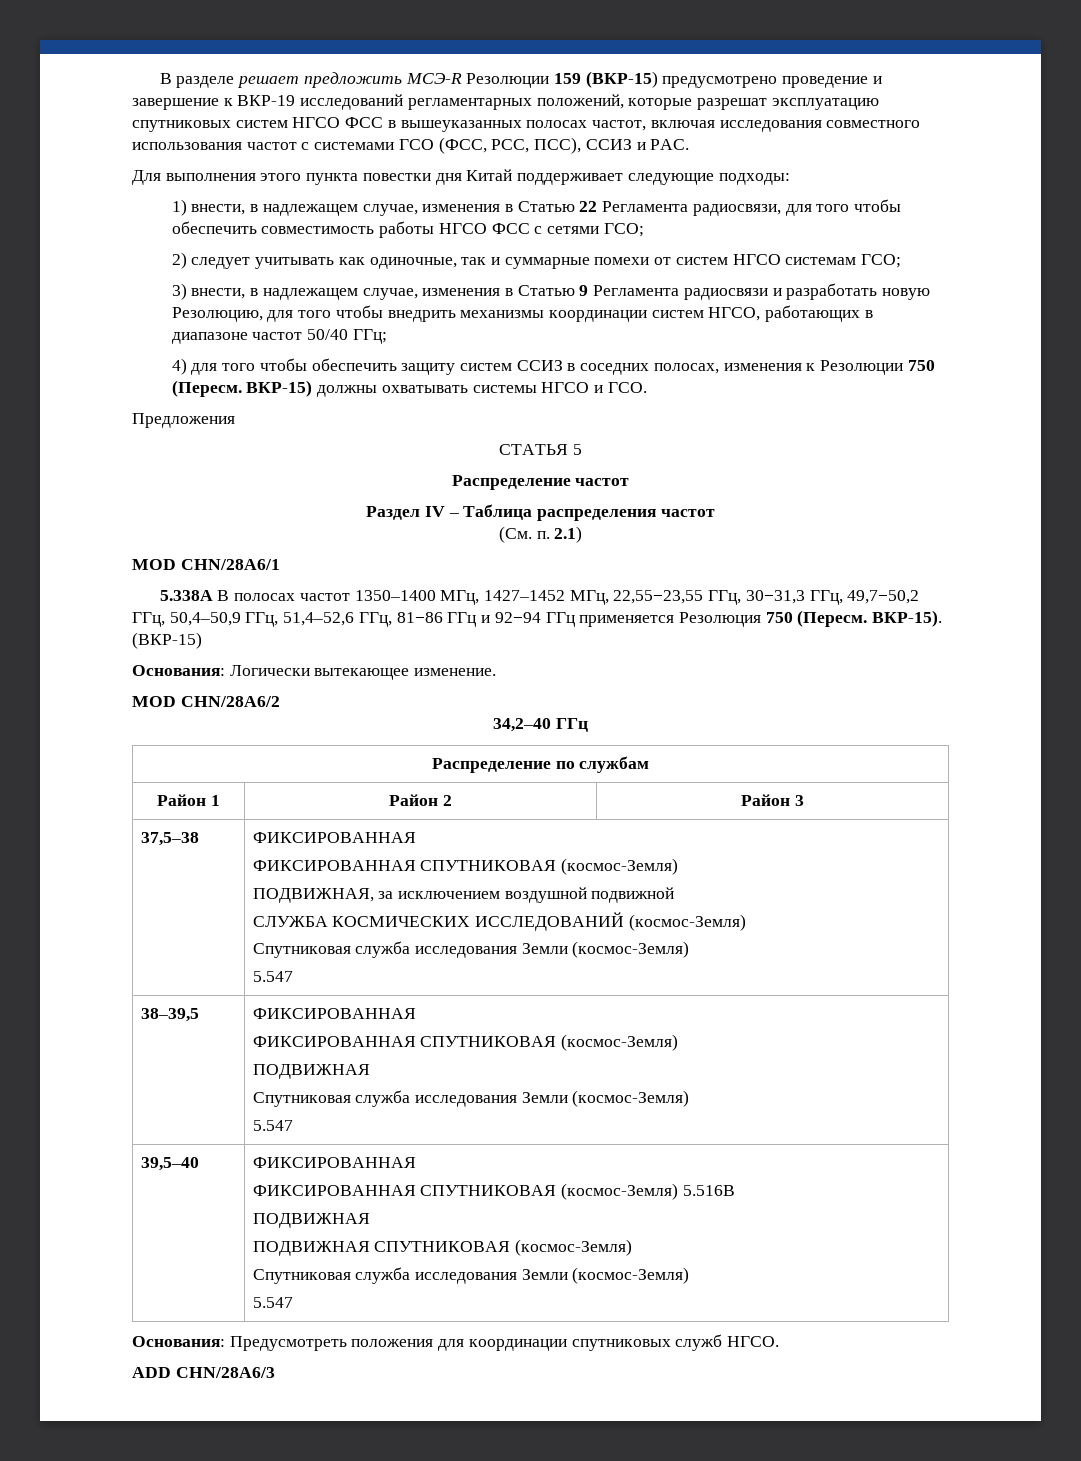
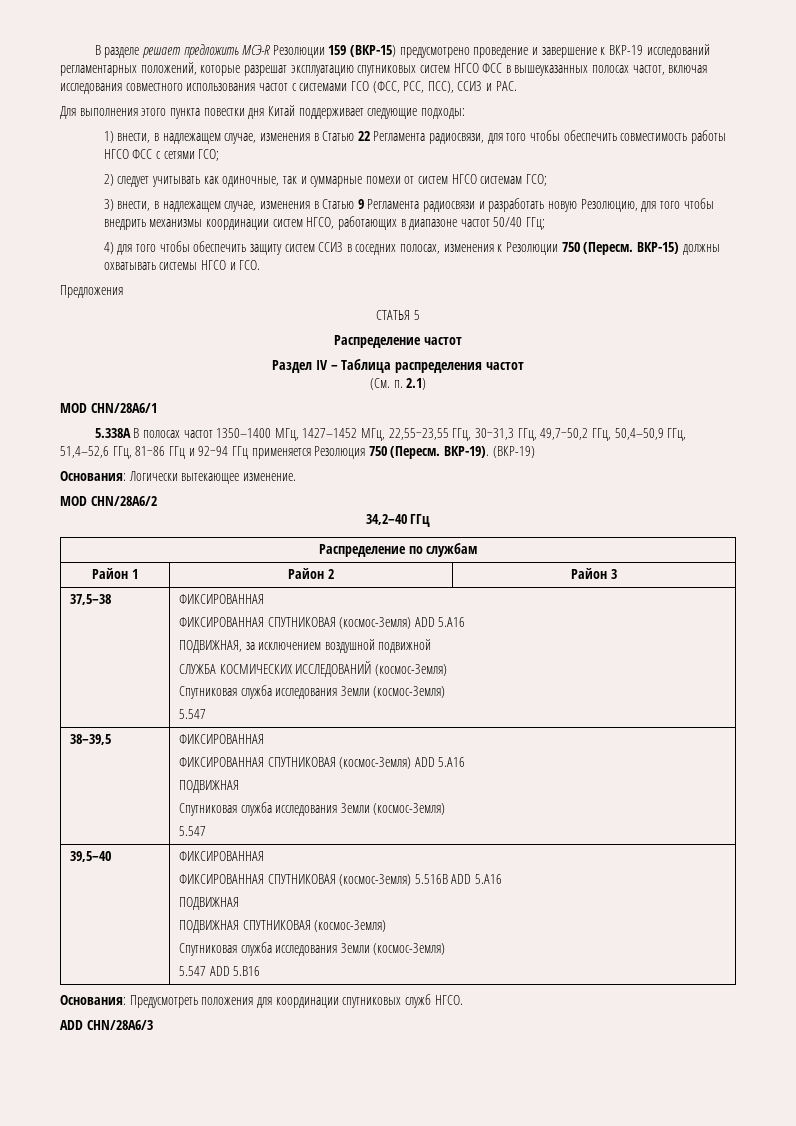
- ВКР-15). (ВКР-15)
+ ВКР-19). (ВКР-19)
  37,5–38 | ФИКСИРОВАННАЯ
- ФИКСИРОВАННАЯ СПУТНИКОВАЯ (космос-Земля)
+ ФИКСИРОВАННАЯ СПУТНИКОВАЯ (космос-Земля) ADD 5.A16
  38–39,5 | ФИКСИРОВАННАЯ
- ФИКСИРОВАННАЯ СПУТНИКОВАЯ (космос-Земля)
+ ФИКСИРОВАННАЯ СПУТНИКОВАЯ (космос-Земля) ADD 5.A16
  39,5–40 | ФИКСИРОВАННАЯ
- ФИКСИРОВАННАЯ СПУТНИКОВАЯ (космос-Земля) 5.516В
+ ФИКСИРОВАННАЯ СПУТНИКОВАЯ (космос-Земля) 5.516В ADD 5.A16
  ПОДВИЖНАЯ
  ПОДВИЖНАЯ СПУТНИКОВАЯ (космос-Земля)
  Спутниковая служба исследования Земли (космос-Земля)
- 5.547
+ 5.547 ADD 5.B16

